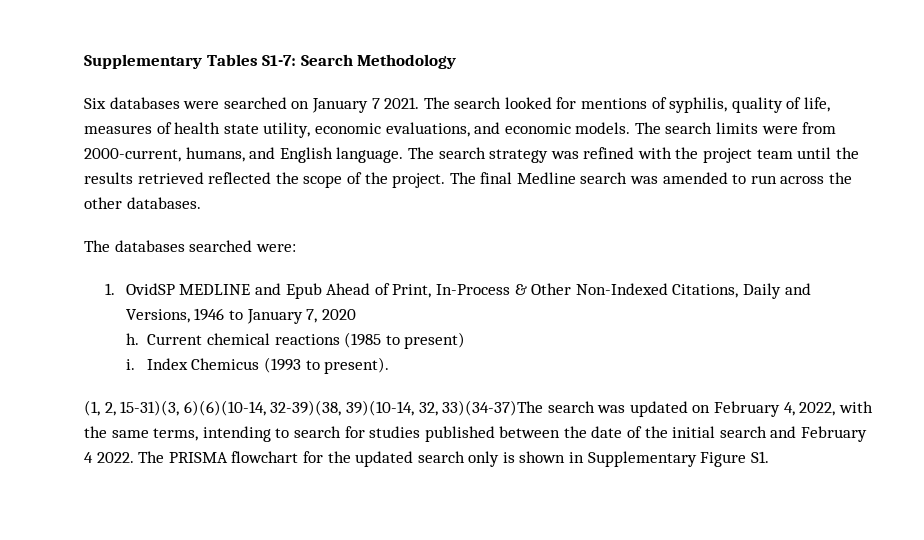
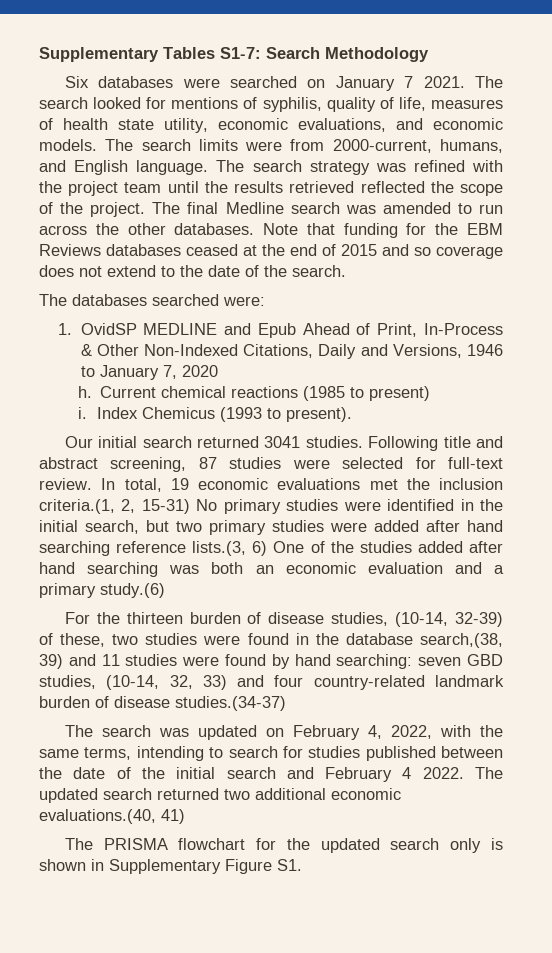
+ Note that funding for the EBM Reviews databases ceased at the end of 2015 and so coverage does not extend to the date of the search.
- (1, 2, 15-31)(3, 6)(6)(10-14, 32-39)(38, 39)(10-14, 32, 33)(34-37)The search was updated on February 4, 2022, with the same terms, intending to search for studies published between the date of the initial search and February 4 2022.
+ Our initial search returned 3041 studies. Following title and abstract screening, 87 studies were selected for full-text review. In total, 19 economic evaluations met the inclusion criteria.(1, 2, 15-31) No primary studies were identified in the initial search, but two primary studies were added after hand searching reference lists.(3, 6) One of the studies added after hand searching was both an economic evaluation and a primary study.(6)
+ For the thirteen burden of disease studies, (10-14, 32-39) of these, two studies were found in the database search,(38, 39) and 11 studies were found by hand searching: seven GBD studies, (10-14, 32, 33) and four country-related landmark burden of disease studies.(34-37)
+ The search was updated on February 4, 2022, with the same terms, intending to search for studies published between the date of the initial search and February 4 2022.
+ The updated search returned two additional economic evaluations.(40, 41)

